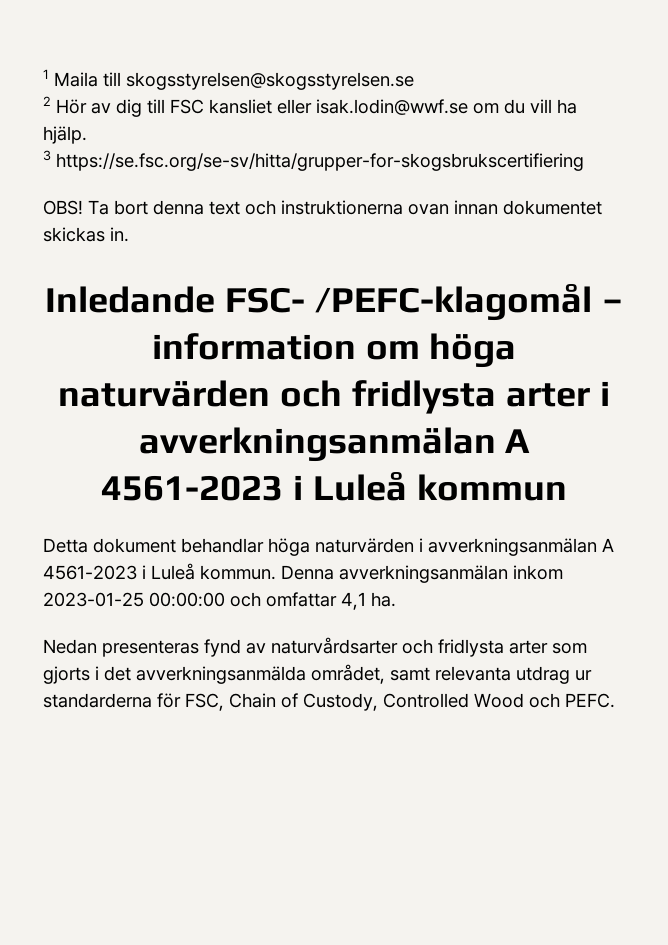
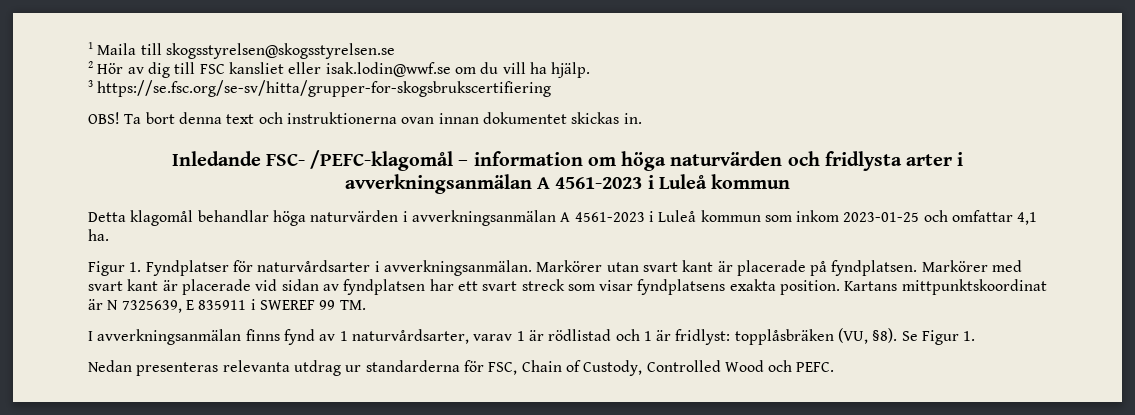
- Detta dokument behandlar höga naturvärden i avverkningsanmälan A 4561-2023 i Luleå kommun. Denna avverkningsanmälan inkom 2023-01-25 00:00:00 och omfattar 4,1 ha.
+ Detta klagomål behandlar höga naturvärden i avverkningsanmälan A 4561-2023 i Luleå kommun som inkom 2023-01-25 och omfattar 4,1 ha.
- Nedan presenteras fynd av naturvårdsarter och fridlysta arter som gjorts i det avverkningsanmälda området, samt relevanta utdrag ur standarderna för FSC, Chain of Custody, Controlled Wood och PEFC.
+ Figur 1. Fyndplatser för naturvårdsarter i avverkningsanmälan. Markörer utan svart kant är placerade på fyndplatsen. Markörer med svart kant är placerade vid sidan av fyndplatsen har ett svart streck som visar fyndplatsens exakta position. Kartans mittpunktskoordinat är N 7325639, E 835911 i SWEREF 99 TM.
+ I avverkningsanmälan finns fynd av 1 naturvårdsarter, varav 1 är rödlistad och 1 är fridlyst: topplåsbräken (VU, §8). Se Figur 1.
+ Nedan presenteras relevanta utdrag ur standarderna för FSC, Chain of Custody, Controlled Wood och PEFC.

